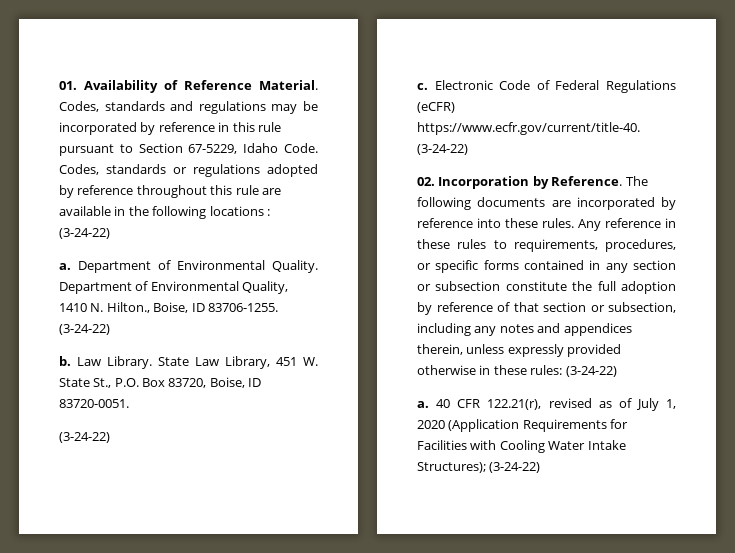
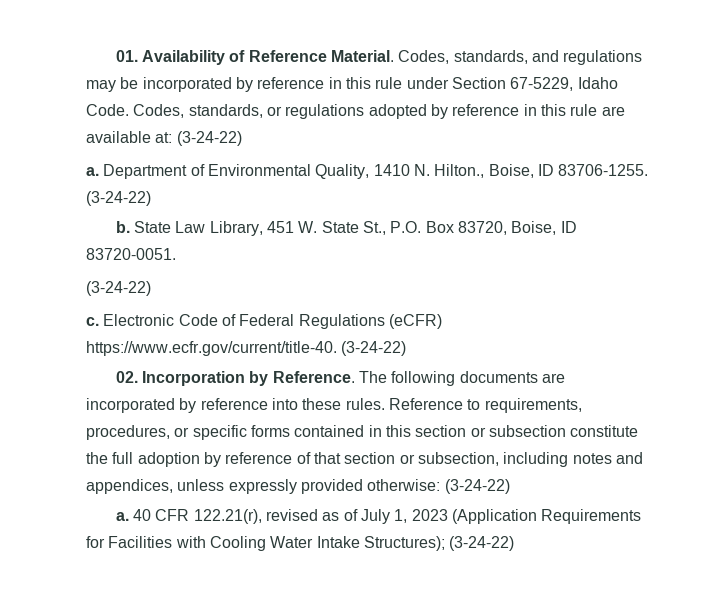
- Codes, standards and regulations may be incorporated by reference in this rule pursuant to Section 67-5229, Idaho Code.
+ Codes, standards, and regulations may be incorporated by reference in this rule under Section 67-5229, Idaho Code.
- Codes, standards or regulations adopted by reference throughout this rule are available in the following locations : (3-24-22)
+ Codes, standards, or regulations adopted by reference in this rule are available at: (3-24-22)
- Department of Environmental Quality. Department of Environmental Quality, 1410 N. Hilton., Boise, ID 83706-1255.
+ Department of Environmental Quality, 1410 N. Hilton., Boise, ID 83706-1255.
- Law Library.
- Any reference in these rules to requirements, procedures, or specific forms contained in any section or subsection constitute the full adoption by reference of that section or subsection, including any notes and appendices therein, unless expressly provided otherwise in these rules: (3-24-22)
+ Reference to requirements, procedures, or specific forms contained in this section or subsection constitute the full adoption by reference of that section or subsection, including notes and appendices, unless expressly provided otherwise: (3-24-22)
- 40 CFR 122.21(r), revised as of July 1, 2020 (Application Requirements for Facilities with Cooling Water Intake Structures); (3-24-22)
+ 40 CFR 122.21(r), revised as of July 1, 2023 (Application Requirements for Facilities with Cooling Water Intake Structures); (3-24-22)

